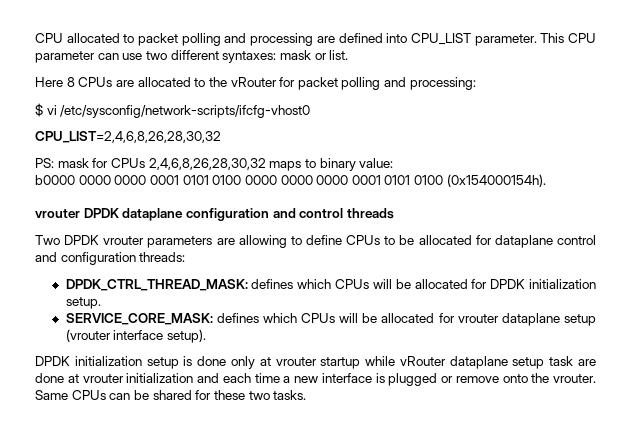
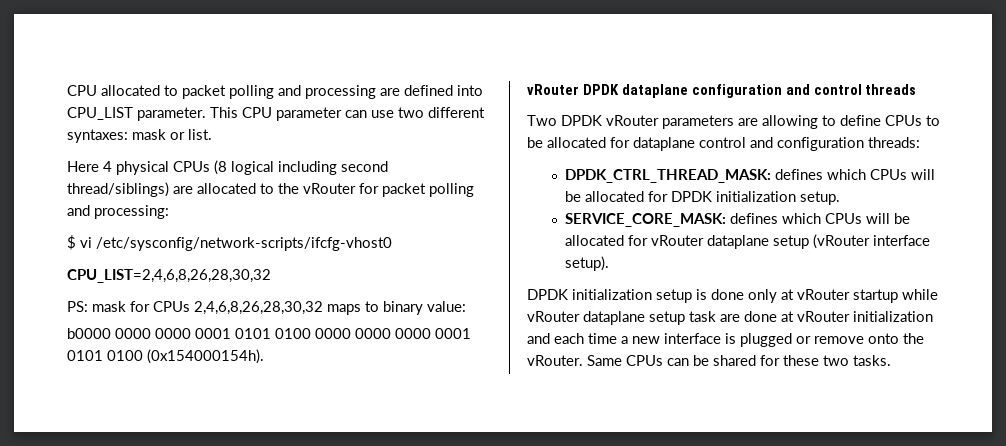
- Here 8 CPUs are allocated to the vRouter for packet polling and processing:
+ Here 4 physical CPUs (8 logical including second thread/siblings) are allocated to the vRouter for packet polling and processing:
- vrouter DPDK dataplane configuration and control threads
+ vRouter DPDK dataplane configuration and control threads
- Two DPDK vrouter parameters are allowing to define CPUs to be allocated for dataplane control and configuration threads:
+ Two DPDK vRouter parameters are allowing to define CPUs to be allocated for dataplane control and configuration threads:
- SERVICE_CORE_MASK: defines which CPUs will be allocated for vrouter dataplane setup (vrouter interface setup).
+ SERVICE_CORE_MASK: defines which CPUs will be allocated for vRouter dataplane setup (vRouter interface setup).
- DPDK initialization setup is done only at vrouter startup while vRouter dataplane setup task are done at vrouter initialization and each time a new interface is plugged or remove onto the vrouter.
+ DPDK initialization setup is done only at vRouter startup while vRouter dataplane setup task are done at vRouter initialization and each time a new interface is plugged or remove onto the vRouter.

